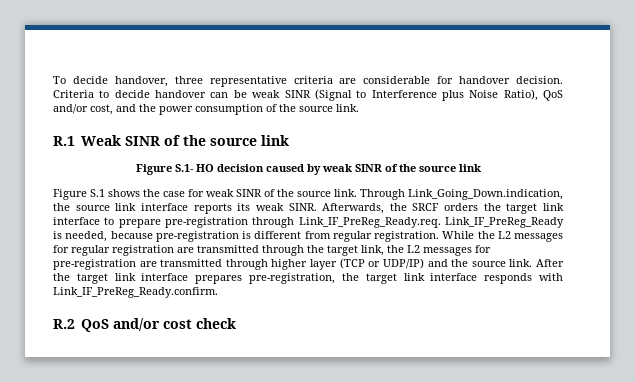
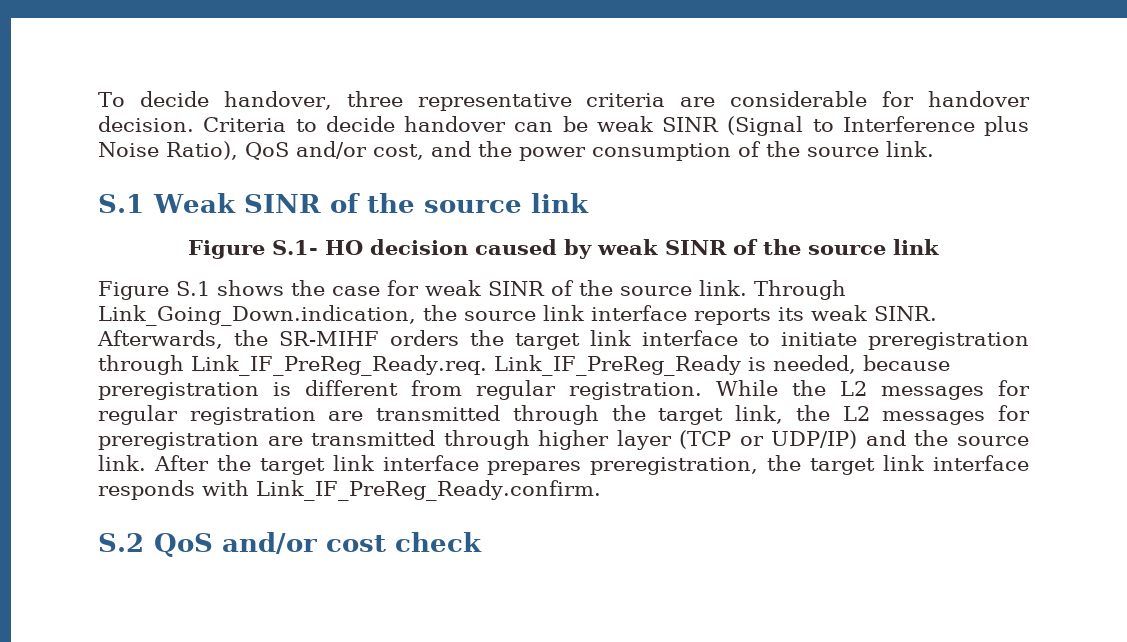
- R.1 Weak SINR of the source link
+ S.1 Weak SINR of the source link
- Afterwards, the SRCF orders the target link interface to prepare pre-registration through Link_IF_PreReg_Ready.req. Link_IF_PreReg_Ready is needed, because pre-registration is different from regular registration.
+ Afterwards, the SR-MIHF orders the target link interface to initiate preregistration through Link_IF_PreReg_Ready.req. Link_IF_PreReg_Ready is needed, because preregistration is different from regular registration.
- While the L2 messages for regular registration are transmitted through the target link, the L2 messages for pre-registration are transmitted through higher layer (TCP or UDP/IP) and the source link.
+ While the L2 messages for regular registration are transmitted through the target link, the L2 messages for preregistration are transmitted through higher layer (TCP or UDP/IP) and the source link.
- After the target link interface prepares pre-registration, the target link interface responds with Link_IF_PreReg_Ready.confirm.
+ After the target link interface prepares preregistration, the target link interface responds with Link_IF_PreReg_Ready.confirm.
- R.2 QoS and/or cost check
+ S.2 QoS and/or cost check

